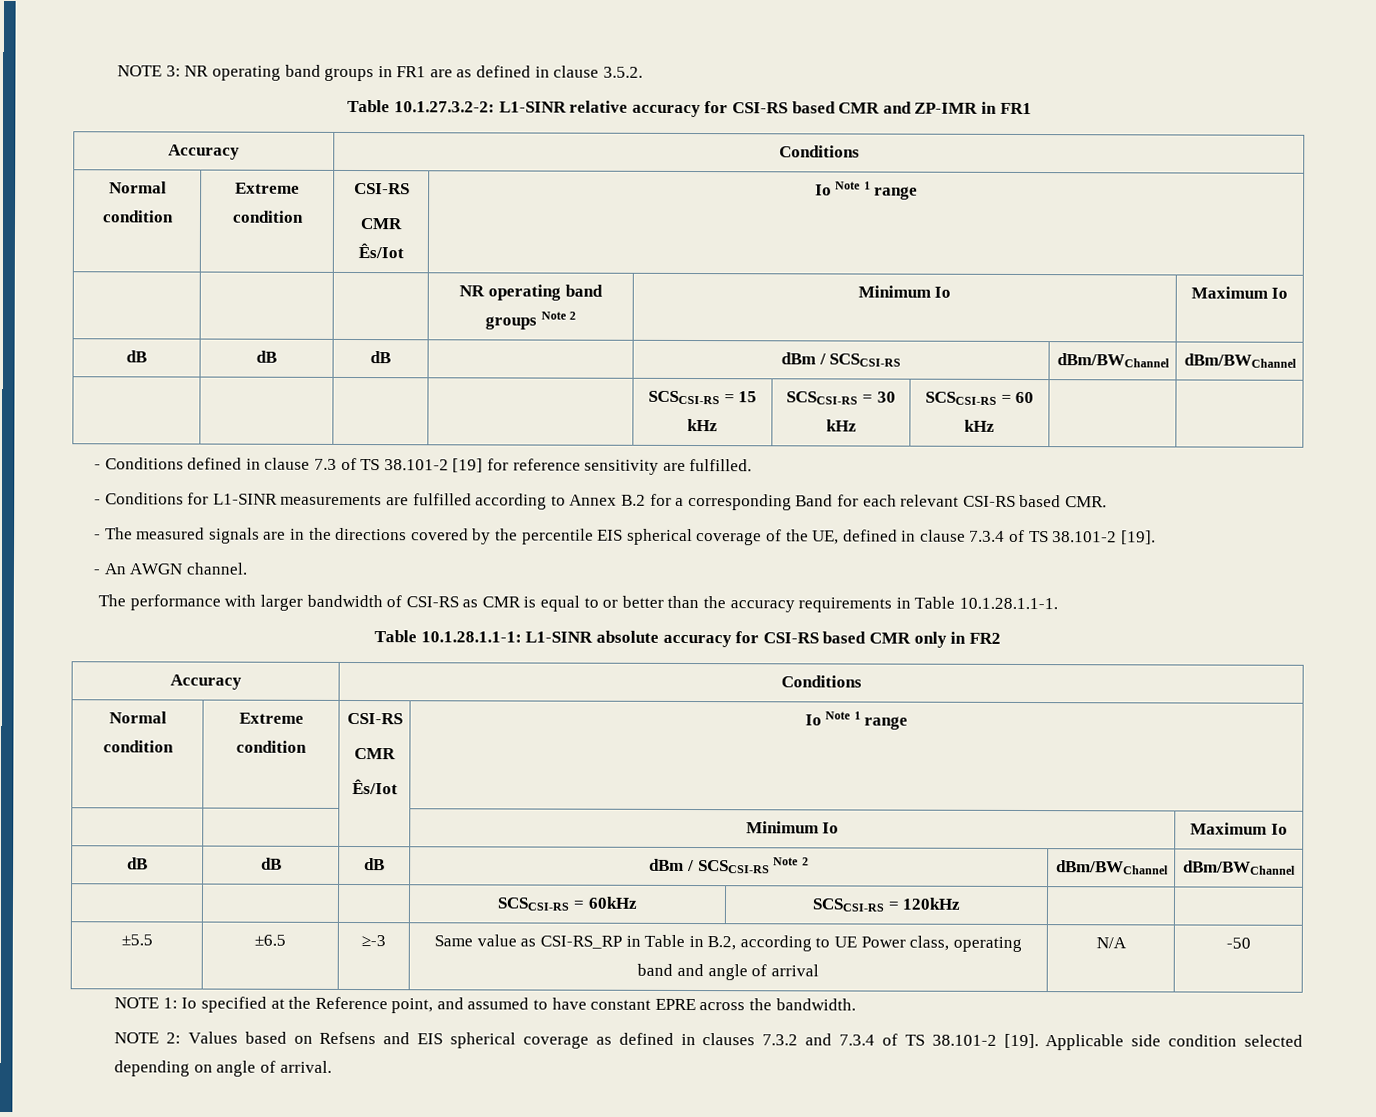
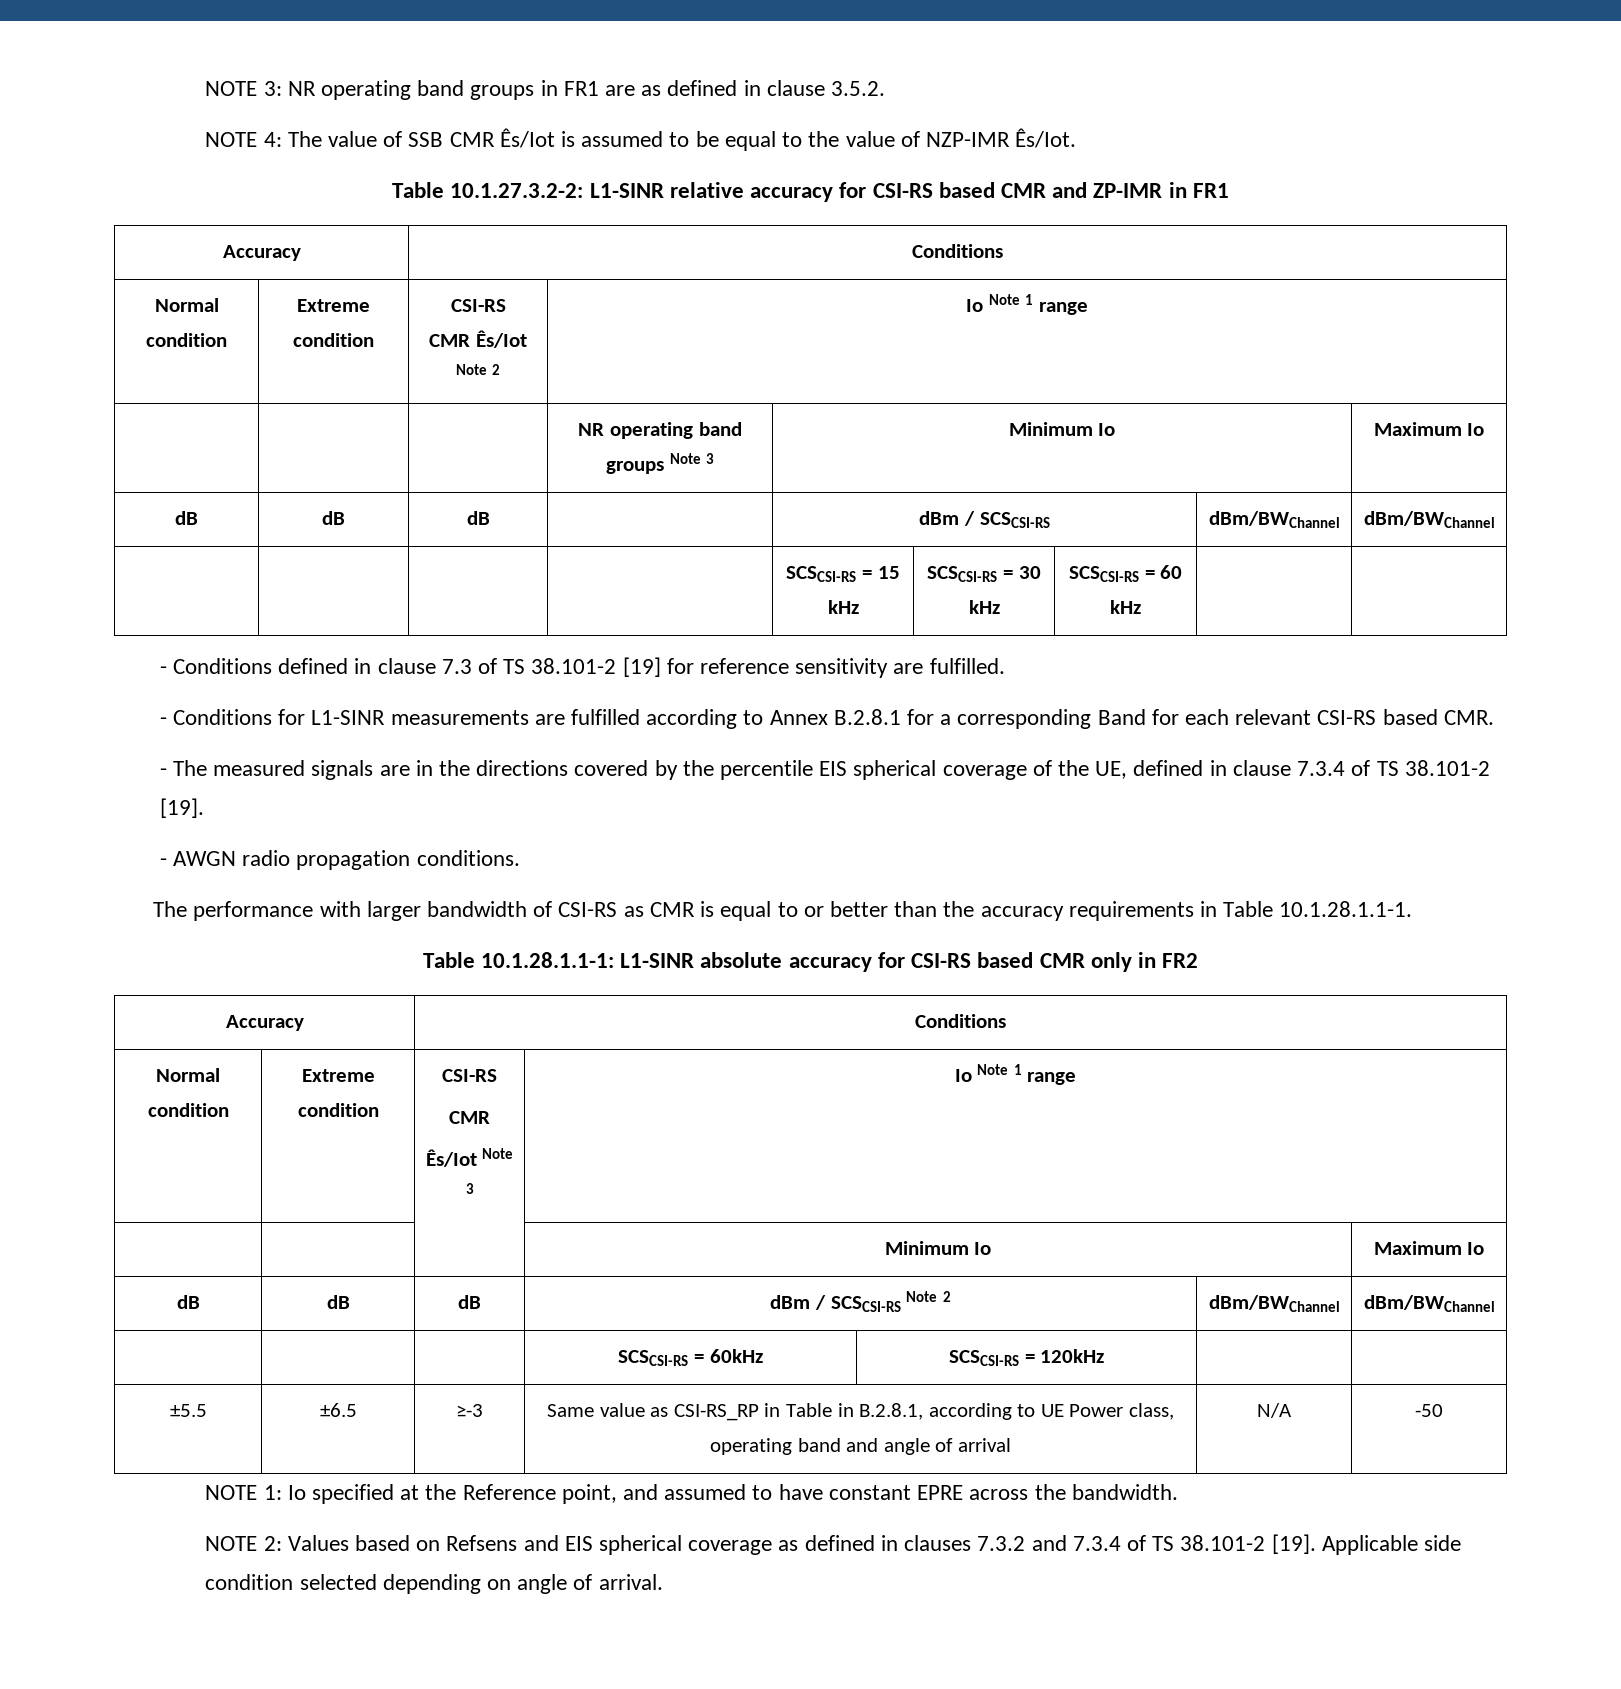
+ NOTE 4: The value of SSB CMR Ês/Iot is assumed to be equal to the value of NZP-IMR Ês/Iot.
  Table 10.1.27.3.2-2: L1-SINR relative accuracy for CSI-RS based CMR and ZP-IMR in FR1
  Accuracy | Conditions
  Normal condition | Extreme condition | CSI-RS
- CMR Ês/Iot | Io Note 1 range
+ CMR Ês/Iot Note 2 | Io Note 1 range
- | | | NR operating band groups Note 2 | Minimum Io | Maximum Io
+ | | | NR operating band groups Note 3 | Minimum Io | Maximum Io
- - Conditions for L1-SINR measurements are fulfilled according to Annex B.2 for a corresponding Band for each relevant CSI-RS based CMR.
+ - Conditions for L1-SINR measurements are fulfilled according to Annex B.2.8.1 for a corresponding Band for each relevant CSI-RS based CMR.
- - An AWGN channel.
+ - AWGN radio propagation conditions.
  Table 10.1.28.1.1-1: L1-SINR absolute accuracy for CSI-RS based CMR only in FR2
  Accuracy | Conditions
  Normal condition | Extreme condition | CSI-RS
  CMR
- Ês/Iot | Io Note 1 range
+ Ês/Iot Note 3 | Io Note 1 range
- ±5.5 | ±6.5 | ≥-3 | Same value as CSI-RS_RP in Table in B.2, according to UE Power class, operating band and angle of arrival | N/A | -50
+ ±5.5 | ±6.5 | ≥-3 | Same value as CSI-RS_RP in Table in B.2.8.1, according to UE Power class, operating band and angle of arrival | N/A | -50

